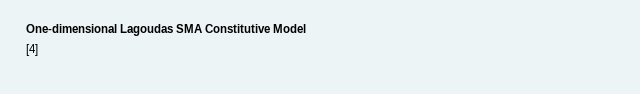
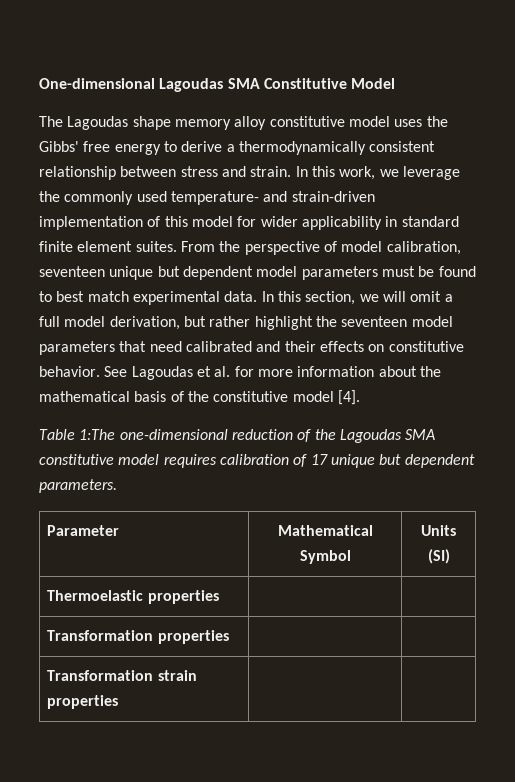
- [4]
+ The Lagoudas shape memory alloy constitutive model uses the Gibbs' free energy to derive a thermodynamically consistent relationship between stress and strain. In this work, we leverage the commonly used temperature- and strain-driven implementation of this model for wider applicability in standard finite element suites. From the perspective of model calibration, seventeen unique but dependent model parameters must be found to best match experimental data. In this section, we will omit a full model derivation, but rather highlight the seventeen model parameters that need calibrated and their effects on constitutive behavior. See Lagoudas et al. for more information about the mathematical basis of the constitutive model [4].
+ Table 1:The one-dimensional reduction of the Lagoudas SMA constitutive model requires calibration of 17 unique but dependent parameters.
+ Parameter | Mathematical Symbol | Units (SI)
+ Thermoelastic properties | |
+ Transformation properties | |
+ Transformation strain properties | |

